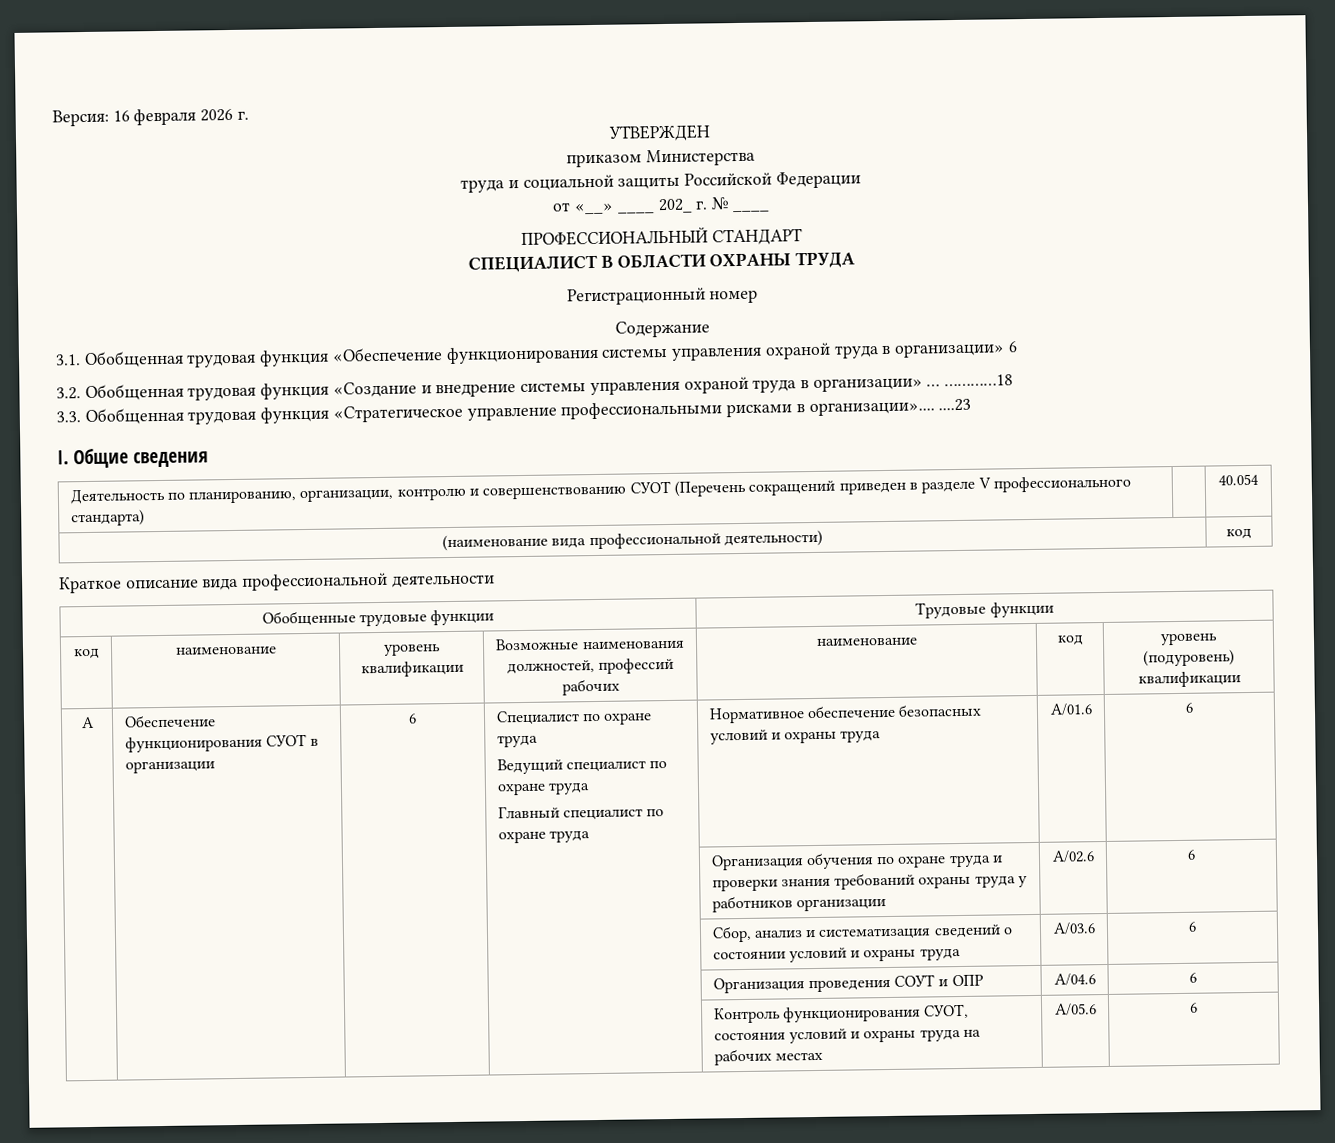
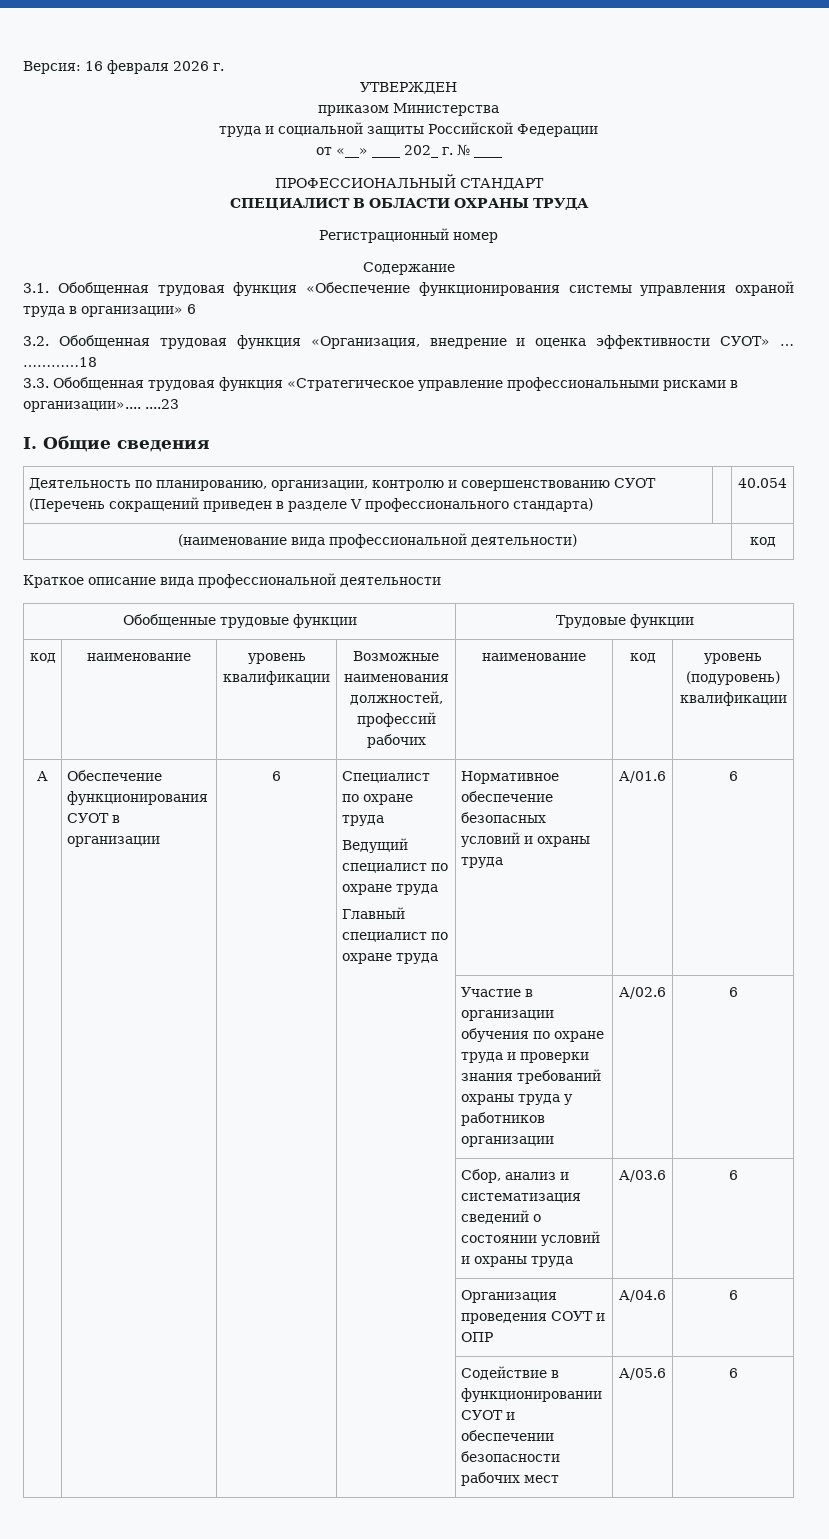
- 3.2. Обобщенная трудовая функция «Создание и внедрение системы управления охраной труда в организации» …
+ 3.2. Обобщенная трудовая функция «Организация, внедрение и оценка эффективности СУОТ» …
- | | | | Организация обучения по охране труда и проверки знания требований охраны труда у работников организации | А/02.6 | 6
+ | | | | Участие в организации обучения по охране труда и проверки знания требований охраны труда у работников организации | А/02.6 | 6
- | | | | Контроль функционирования СУОТ, состояния условий и охраны труда на рабочих местах | А/05.6 | 6
+ | | | | Содействие в функционировании СУОТ и обеспечении безопасности рабочих мест | А/05.6 | 6

